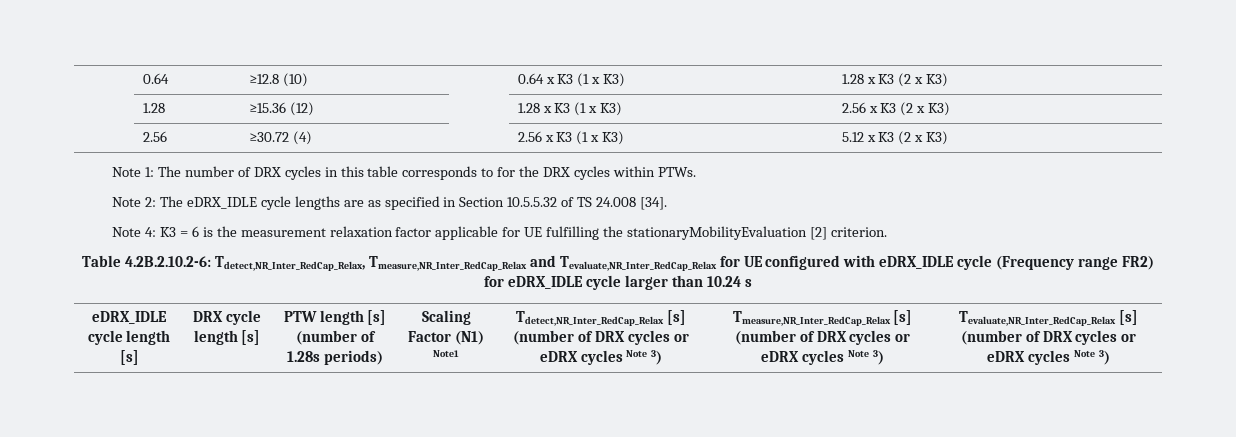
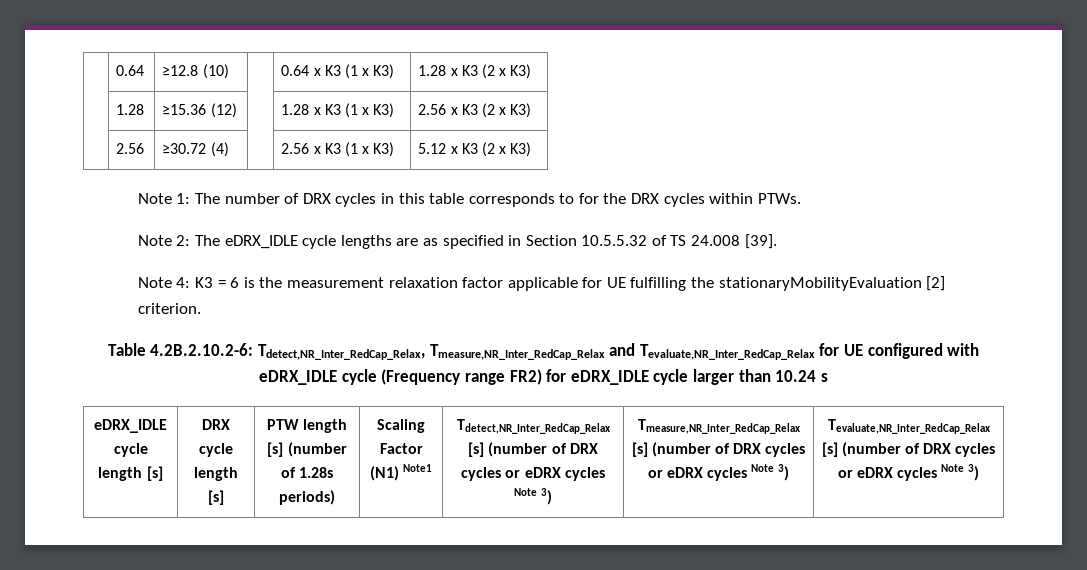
- Note 2: The eDRX_IDLE cycle lengths are as specified in Section 10.5.5.32 of TS 24.008 [34].
+ Note 2: The eDRX_IDLE cycle lengths are as specified in Section 10.5.5.32 of TS 24.008 [39].

